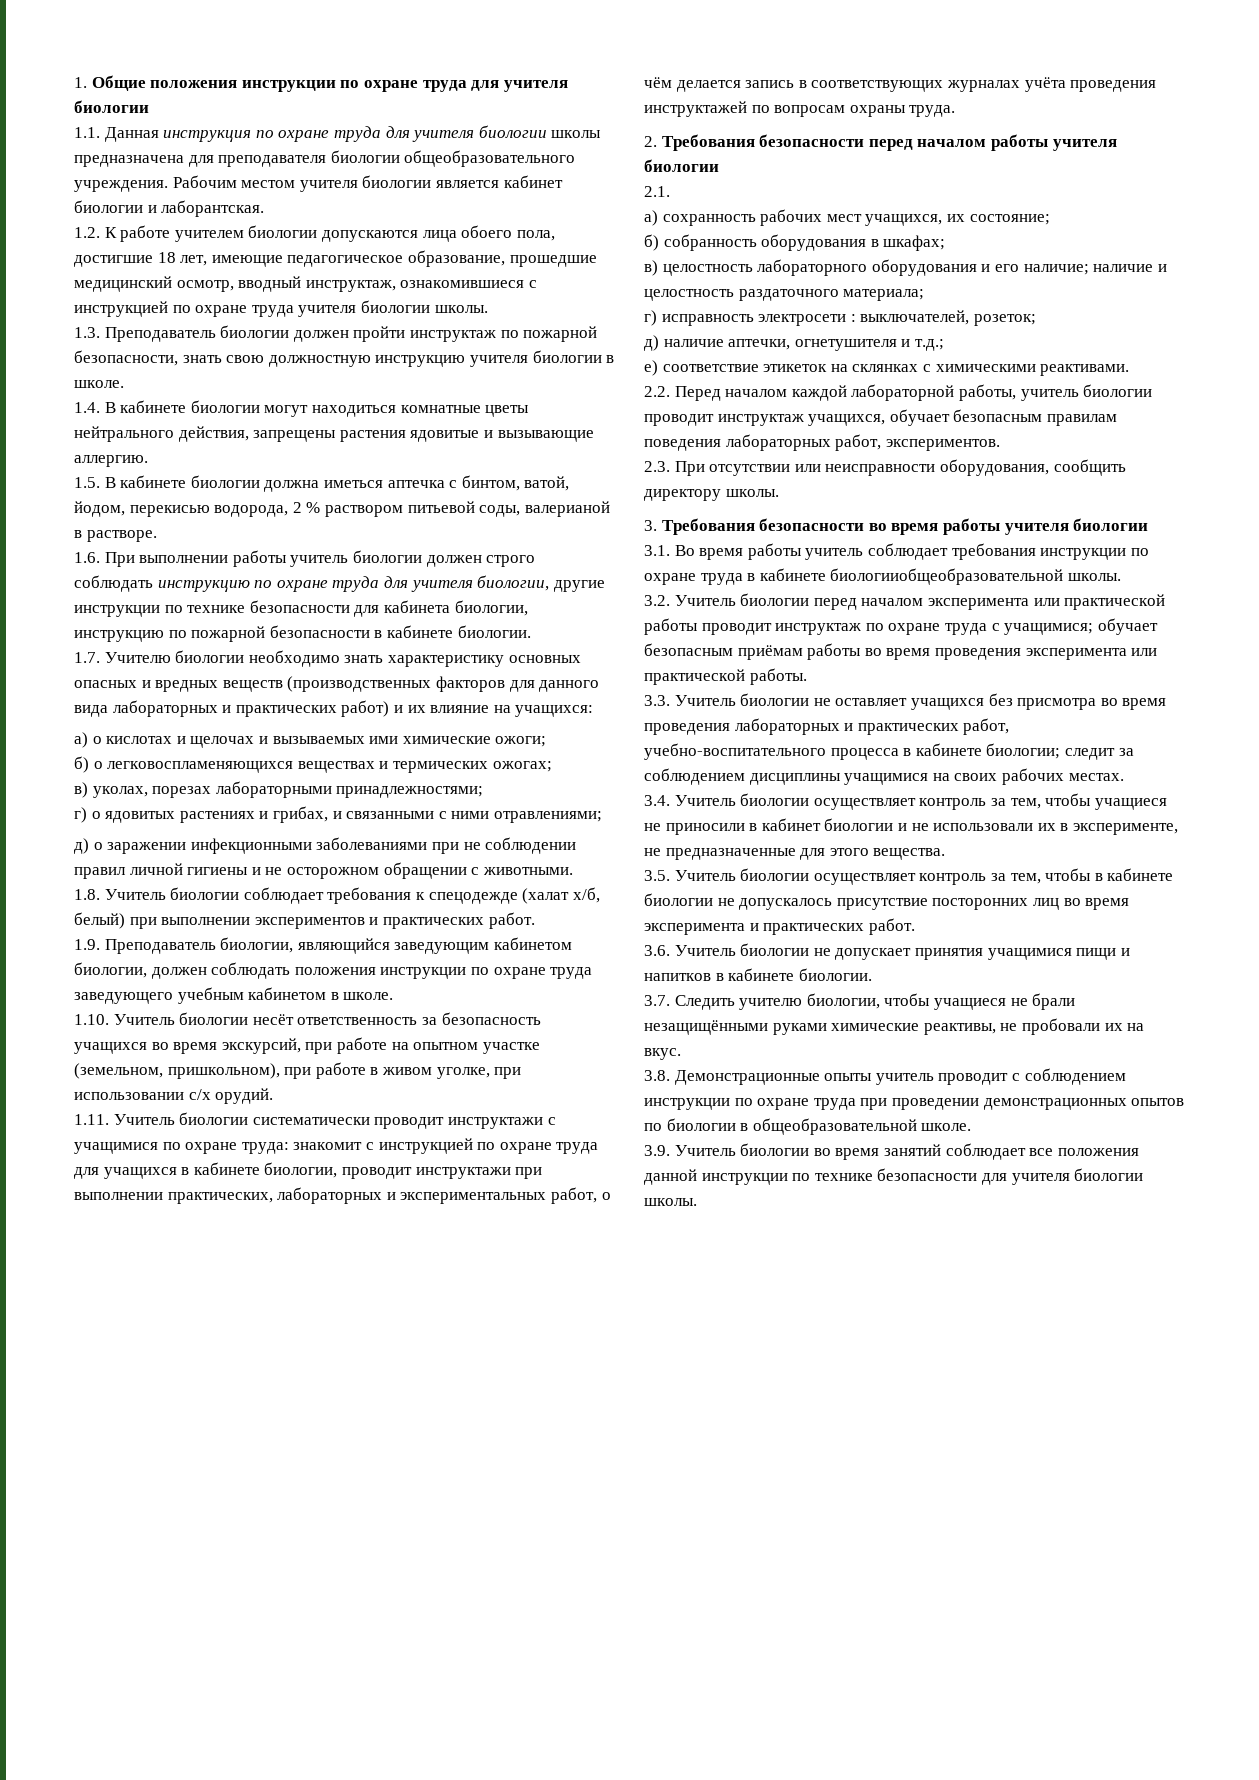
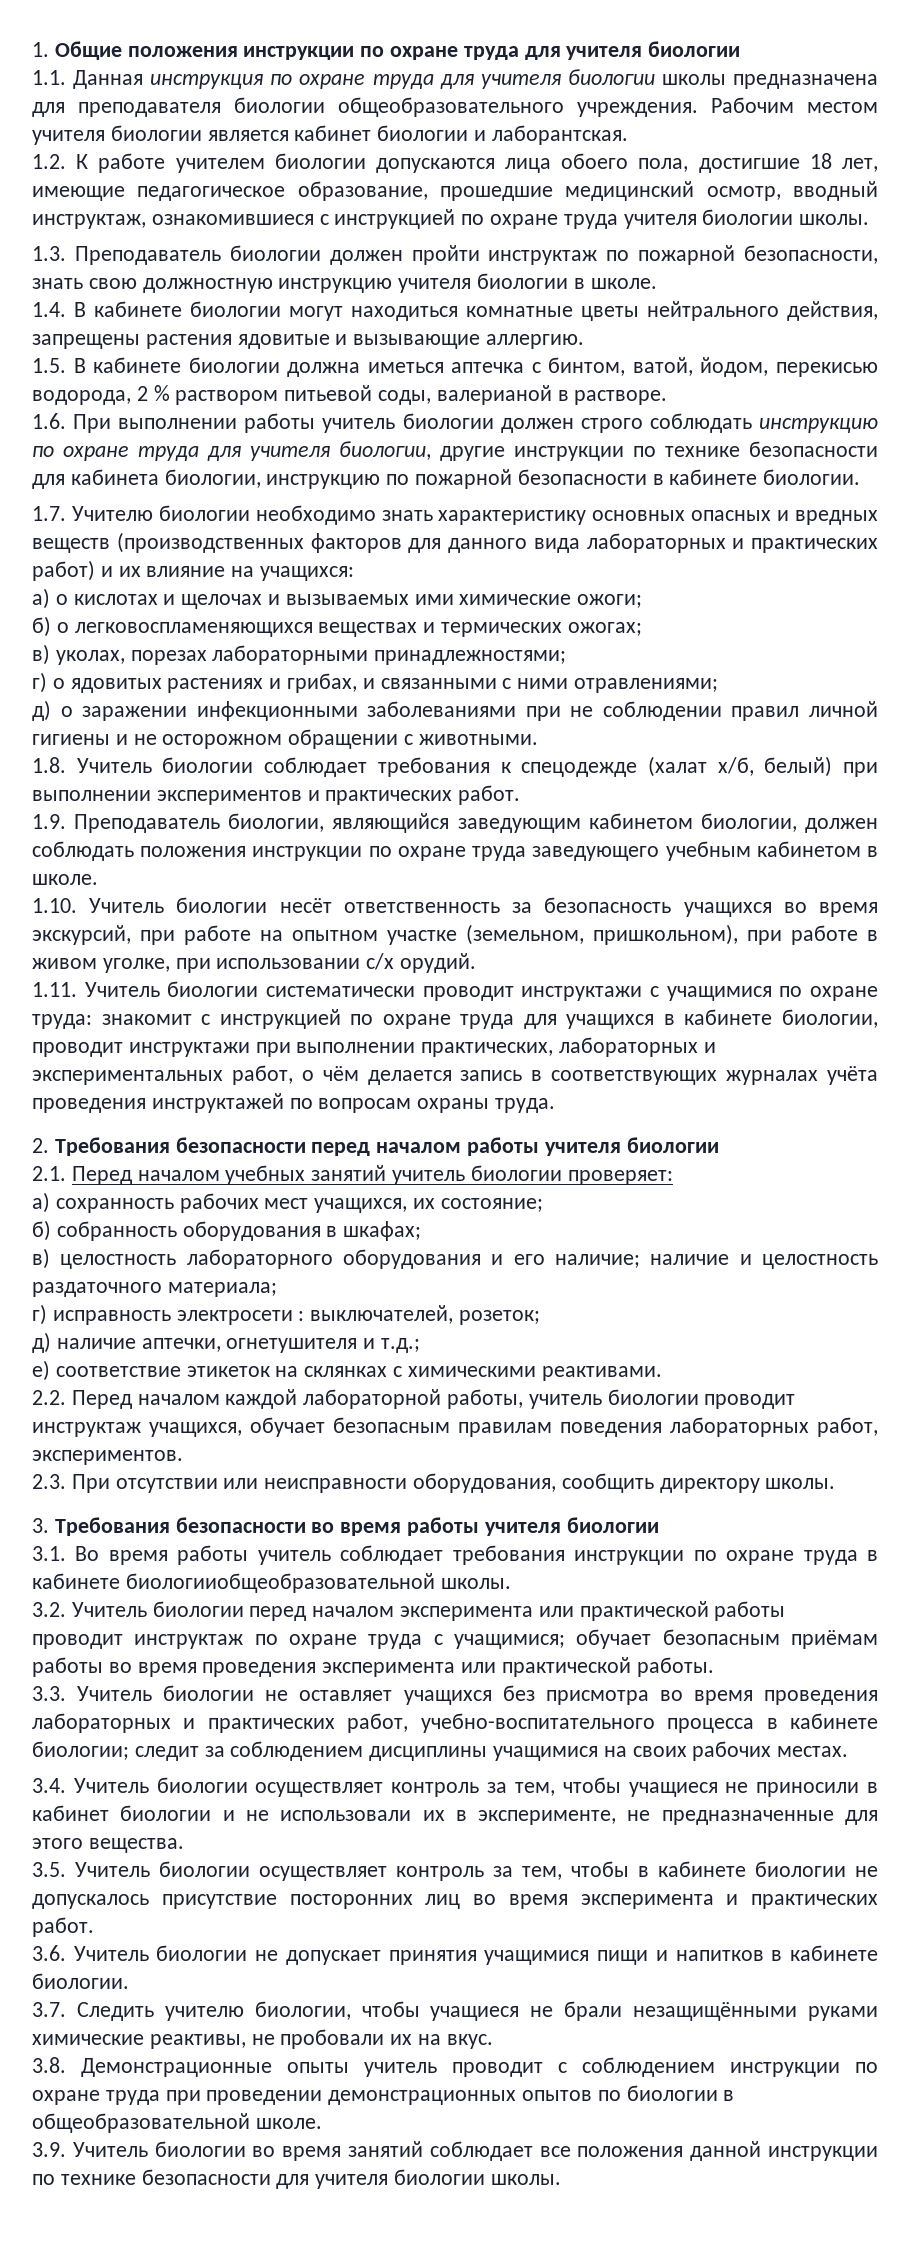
- 2.1.
+ 2.1. Перед началом учебных занятий учитель биологии проверяет:

